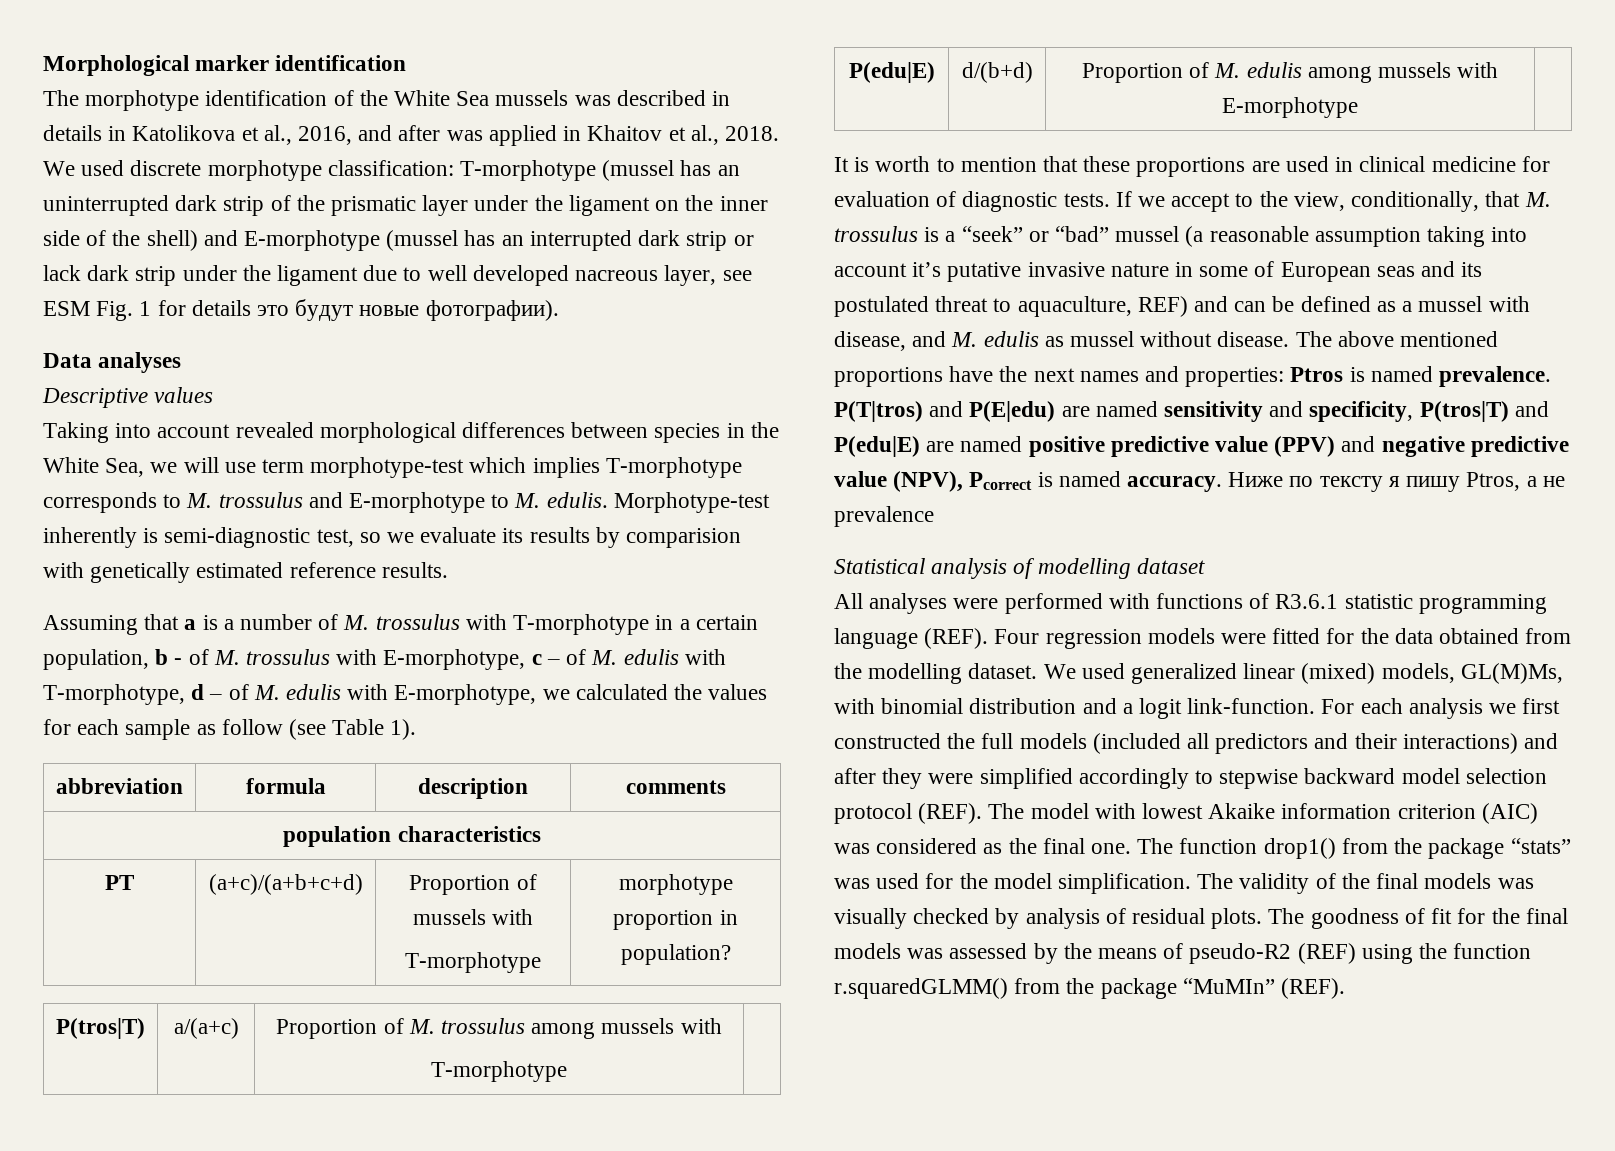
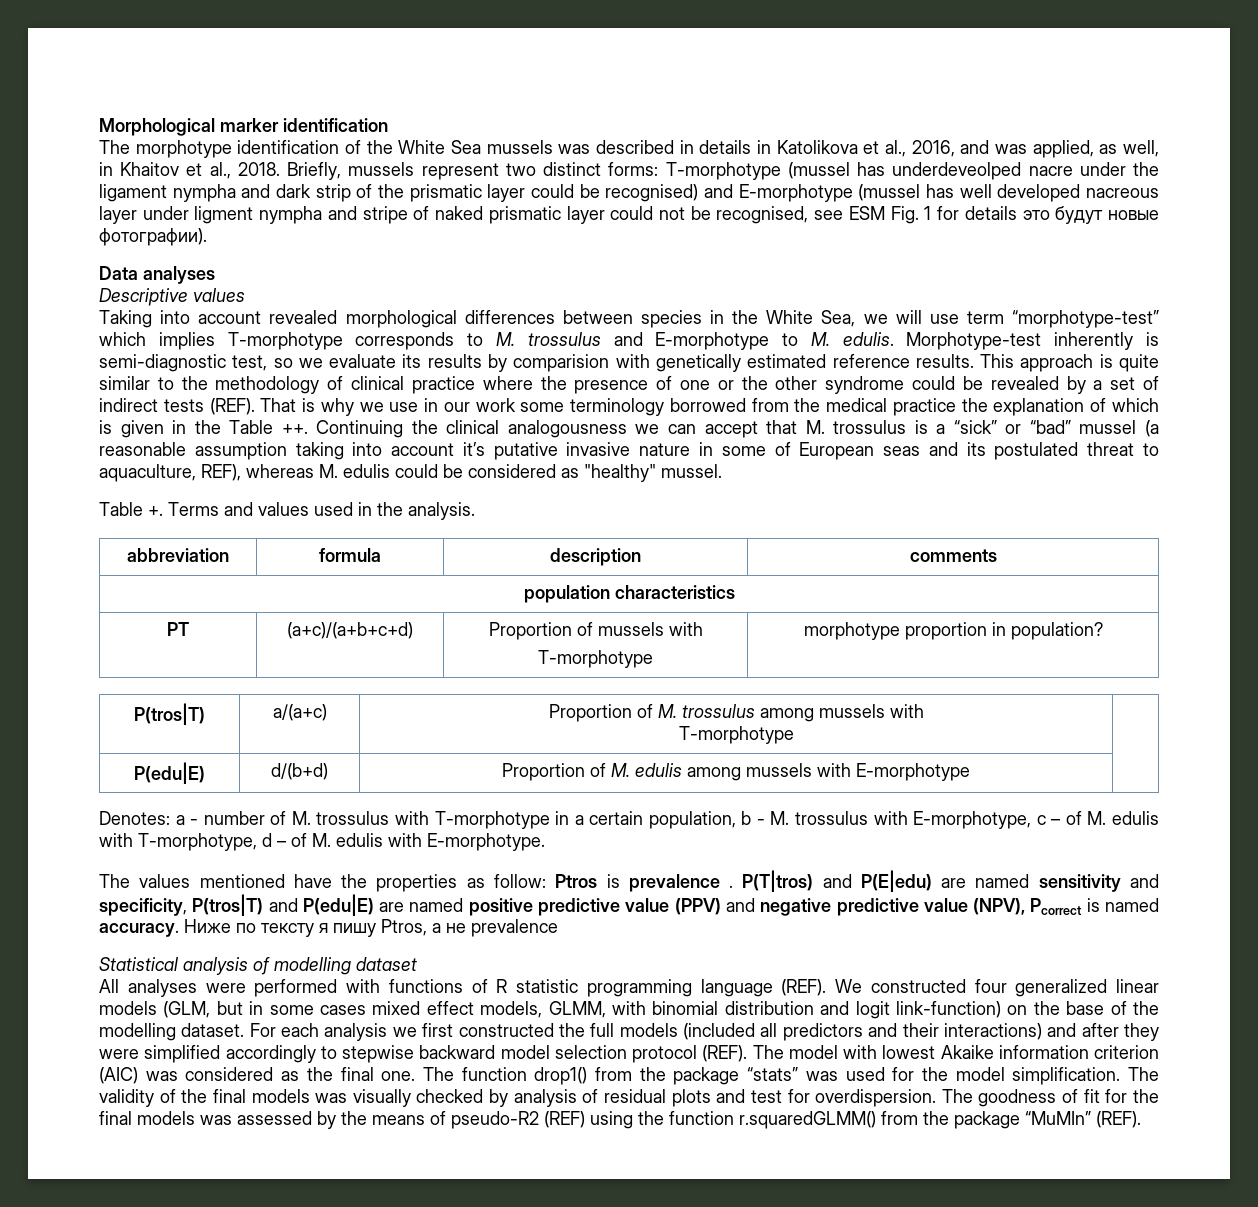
- The morphotype identification of the White Sea mussels was described in details in Katolikova et al., 2016, and after was applied in Khaitov et al., 2018.
+ The morphotype identification of the White Sea mussels was described in details in Katolikova et al., 2016, and was applied, as well, in Khaitov et al., 2018.
- We used discrete morphotype classification: T-morphotype (mussel has an uninterrupted dark strip of the prismatic layer under the ligament on the inner side of the shell) and E-morphotype (mussel has an interrupted dark strip or lack dark strip under the ligament due to well developed nacreous layer, see ESM Fig. 1 for details это будут новые фотографии).
+ Briefly, mussels represent two distinct forms: T-morphotype (mussel has underdeveolped nacre under the ligament nympha and dark strip of the prismatic layer could be recognised) and E-morphotype (mussel has well developed nacreous layer under ligment nympha and stripe of naked prismatic layer could not be recognised, see ESM Fig. 1 for details это будут новые фотографии).
- Taking into account revealed morphological differences between species in the White Sea, we will use term morphotype-test which implies T-morphotype corresponds to M. trossulus and E-morphotype to M. edulis.
+ Taking into account revealed morphological differences between species in the White Sea, we will use term “morphotype-test” which implies T-morphotype corresponds to M. trossulus and E-morphotype to M. edulis.
- Morphotype-test inherently is semi-diagnostic test, so we evaluate its results by comparision with genetically estimated reference results.
- Assuming that a is a number of M. trossulus with T-morphotype in a certain population, b - of M. trossulus with E-morphotype, c – of M. edulis with T-morphotype, d – of M. edulis with E-morphotype, we calculated the values for each sample as follow (see Table 1).
+ Morphotype-test inherently is semi-diagnostic test, so we evaluate its results by comparision with genetically estimated reference results. This approach is quite similar to the methodology of clinical practice where the presence of one or the other syndrome could be revealed by a set of indirect tests (REF). That is why we use in our work some terminology borrowed from the medical practice the explanation of which is given in the Table ++. Continuing the clinical analogousness we can accept that M. trossulus is a “sick” or “bad” mussel (a reasonable assumption taking into account it’s putative invasive nature in some of European seas and its postulated threat to aquaculture, REF), whereas M. edulis could be considered as "healthy" mussel.
+ Table +. Terms and values used in the analysis.
- It is worth to mention that these proportions are used in clinical medicine for evaluation of diagnostic tests. If we accept to the view, conditionally, that M. trossulus is a “seek” or “bad” mussel (a reasonable assumption taking into account it’s putative invasive nature in some of European seas and its postulated threat to aquaculture, REF) and can be defined as a mussel with disease, and M. edulis as mussel without disease. The above mentioned proportions have the next names and properties: Ptros is named prevalence.
+ Denotes: a - number of M. trossulus with T-morphotype in a certain population, b - M. trossulus with E-morphotype, c – of M. edulis with T-morphotype, d – of M. edulis with E-morphotype.
+ The values mentioned have the properties as follow: Ptros is prevalence .
- All analyses were performed with functions of R3.6.1 statistic programming language (REF).
+ All analyses were performed with functions of R statistic programming language (REF).
- Four regression models were fitted for the data obtained from the modelling dataset. We used generalized linear (mixed) models, GL(M)Ms, with binomial distribution and a logit link-function.
+ We constructed four generalized linear models (GLM, but in some cases mixed effect models, GLMM, with binomial distribution and logit link-function) on the base of the modelling dataset.
- The validity of the final models was visually checked by analysis of residual plots.
+ The validity of the final models was visually checked by analysis of residual plots and test for overdispersion.

